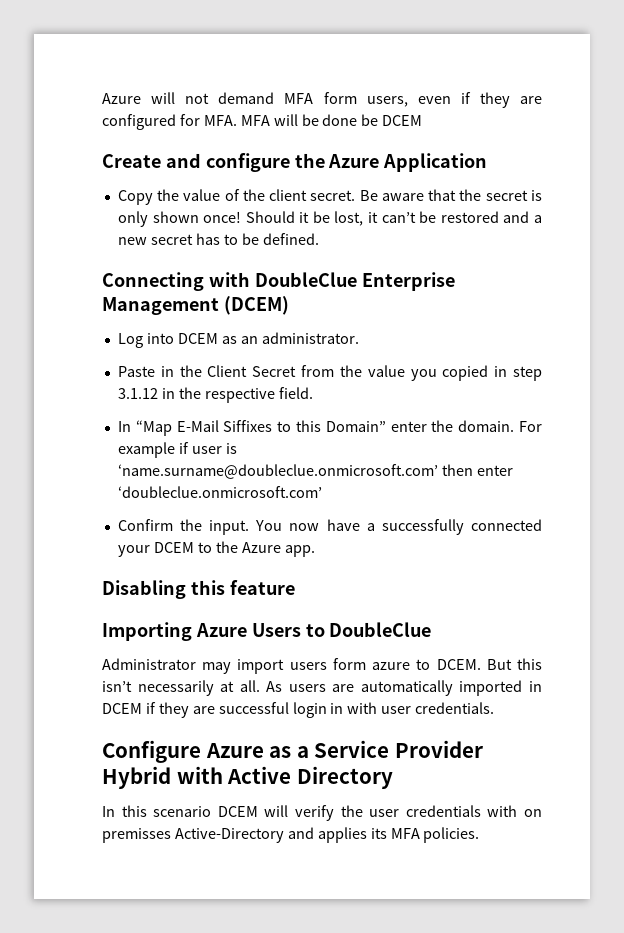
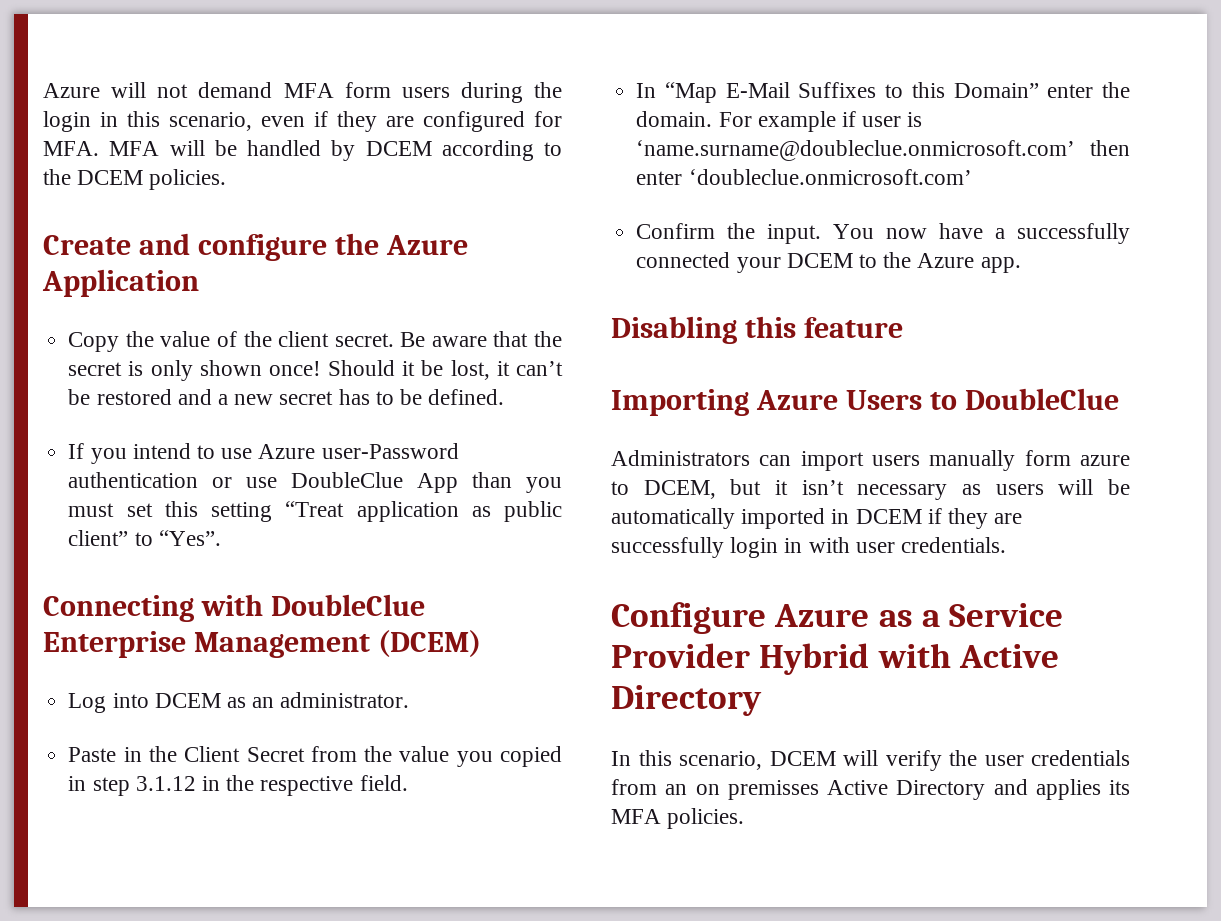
- Azure will not demand MFA form users, even if they are configured for MFA. MFA will be done be DCEM
+ Azure will not demand MFA form users during the login in this scenario, even if they are configured for MFA. MFA will be handled by DCEM according to the DCEM policies.
+ If you intend to use Azure user-Password authentication or use DoubleClue App than you must set this setting “Treat application as public client” to “Yes”.
- In “Map E-Mail Siffixes to this Domain” enter the domain.
+ In “Map E-Mail Suffixes to this Domain” enter the domain.
- Administrator may import users form azure to DCEM. But this isn’t necessarily at all. As users are automatically imported in DCEM if they are successful login in with user credentials.
+ Administrators can import users manually form azure to DCEM, but it isn’t necessary as users will be automatically imported in DCEM if they are successfully login in with user credentials.
- In this scenario DCEM will verify the user credentials with on premisses Active-Directory and applies its MFA policies.
+ In this scenario, DCEM will verify the user credentials from an on premisses Active Directory and applies its MFA policies.

